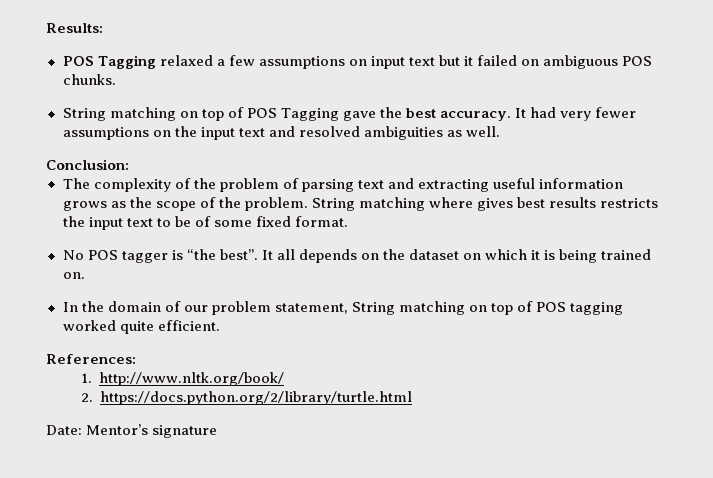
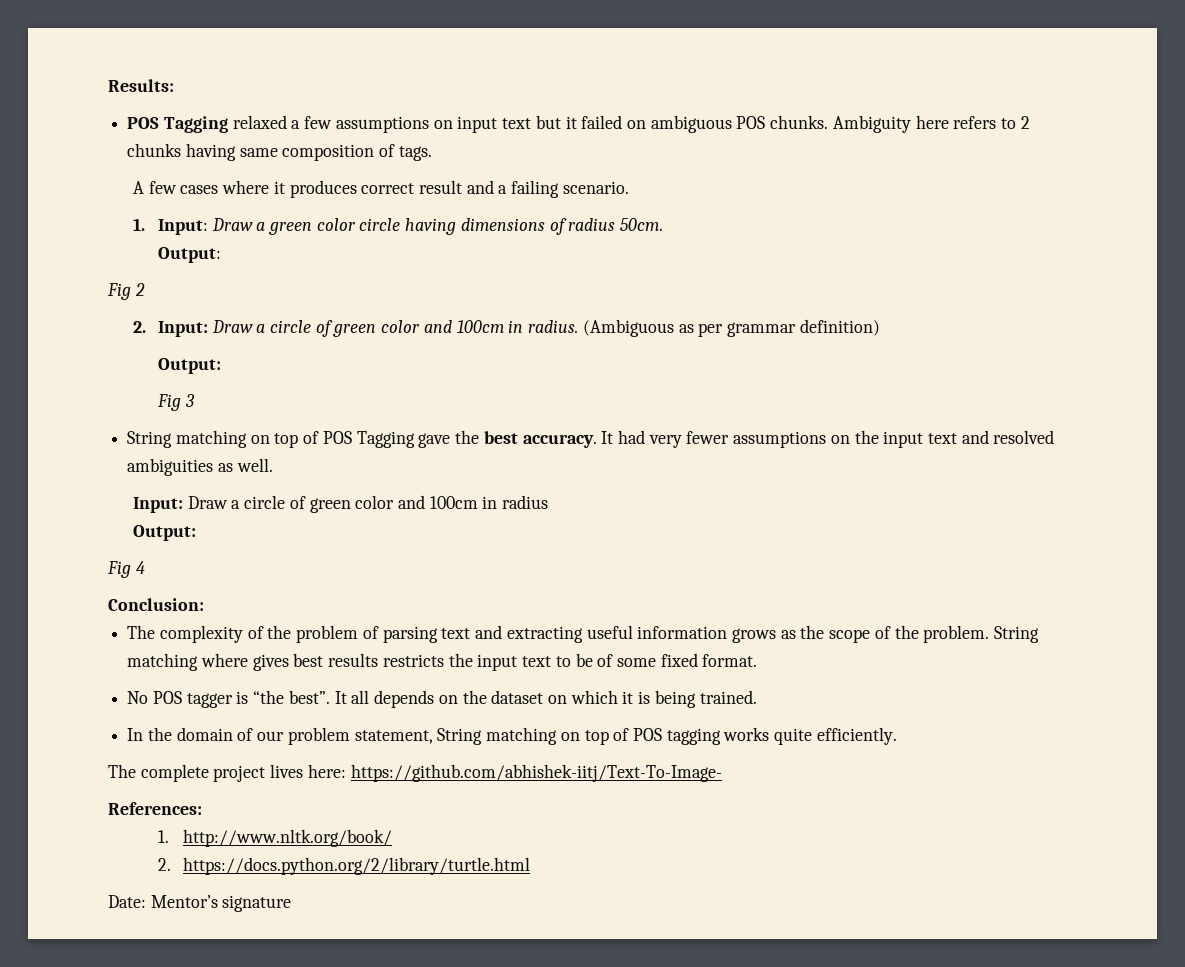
+ Ambiguity here refers to 2 chunks having same composition of tags.
+ A few cases where it produces correct result and a failing scenario.
+ 1. Input: Draw a green color circle having dimensions of radius 50cm.
+ Output:
+ Fig 2
+ 2. Input: Draw a circle of green color and 100cm in radius. (Ambiguous as per grammar definition)
+ Output:
+ Fig 3
+ Input: Draw a circle of green color and 100cm in radius
+ Output:
+ Fig 4
- It all depends on the dataset on which it is being trained on.
+ It all depends on the dataset on which it is being trained.
- In the domain of our problem statement, String matching on top of POS tagging worked quite efficient.
+ In the domain of our problem statement, String matching on top of POS tagging works quite efficiently.
+ The complete project lives here: https://github.com/abhishek-iitj/Text-To-Image-

